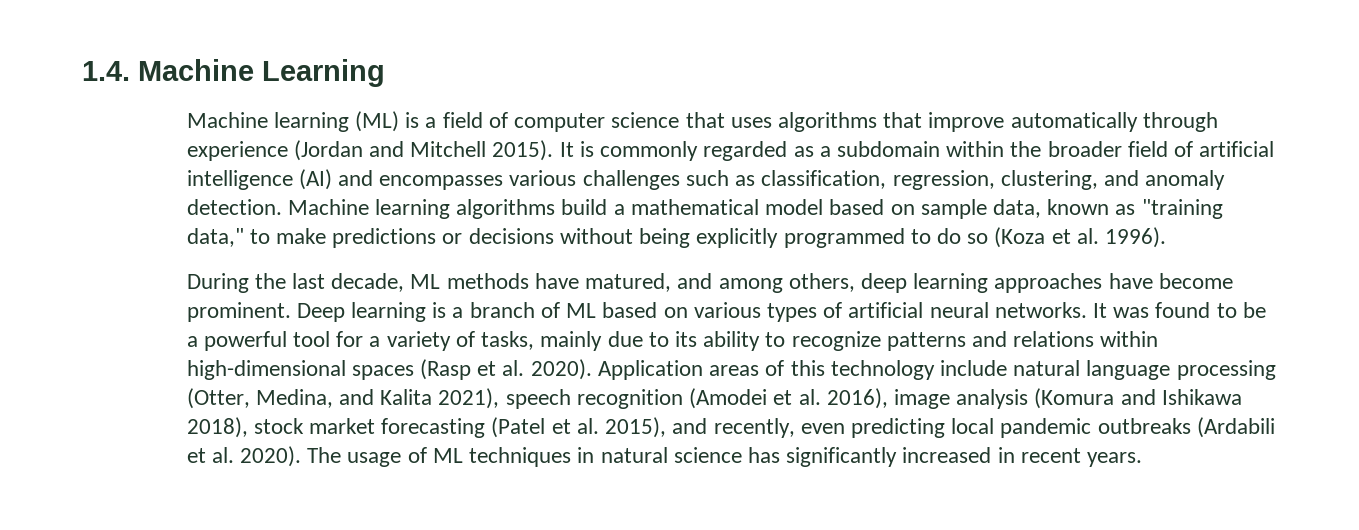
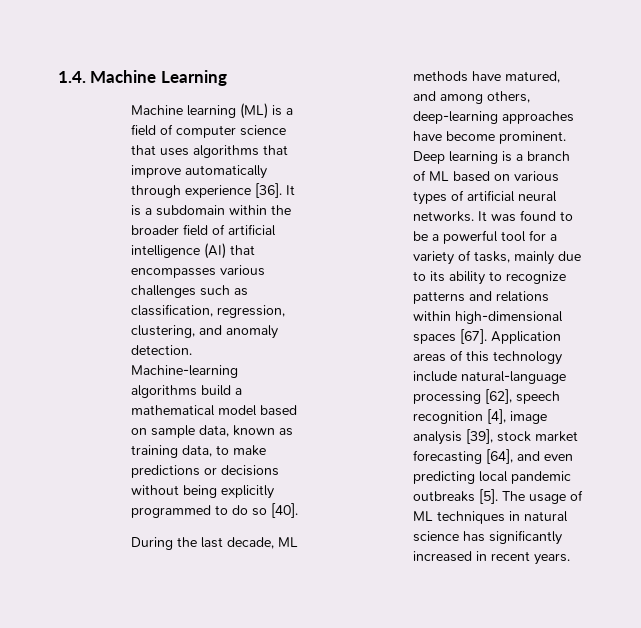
- Machine learning (ML) is a field of computer science that uses algorithms that improve automatically through experience (Jordan and Mitchell 2015). It is commonly regarded as a subdomain within the broader field of artificial intelligence (AI) and encompasses various challenges such as classification, regression, clustering, and anomaly detection.
+ Machine learning (ML) is a field of computer science that uses algorithms that improve automatically through experience [36]. It is a subdomain within the broader field of artificial intelligence (AI) that encompasses various challenges such as classification, regression, clustering, and anomaly detection.
- Machine learning algorithms build a mathematical model based on sample data, known as "training data," to make predictions or decisions without being explicitly programmed to do so (Koza et al. 1996).
+ Machine-learning algorithms build a mathematical model based on sample data, known as training data, to make predictions or decisions without being explicitly programmed to do so [40].
- During the last decade, ML methods have matured, and among others, deep learning approaches have become prominent.
+ During the last decade, ML methods have matured, and among others, deep-learning approaches have become prominent.
- It was found to be a powerful tool for a variety of tasks, mainly due to its ability to recognize patterns and relations within high-dimensional spaces (Rasp et al. 2020).
+ It was found to be a powerful tool for a variety of tasks, mainly due to its ability to recognize patterns and relations within high-dimensional spaces [67].
- Application areas of this technology include natural language processing (Otter, Medina, and Kalita 2021), speech recognition (Amodei et al. 2016), image analysis (Komura and Ishikawa 2018), stock market forecasting (Patel et al. 2015), and recently, even predicting local pandemic outbreaks (Ardabili et al. 2020).
+ Application areas of this technology include natural-language processing [62], speech recognition [4], image analysis [39], stock market forecasting [64], and even predicting local pandemic outbreaks [5].

